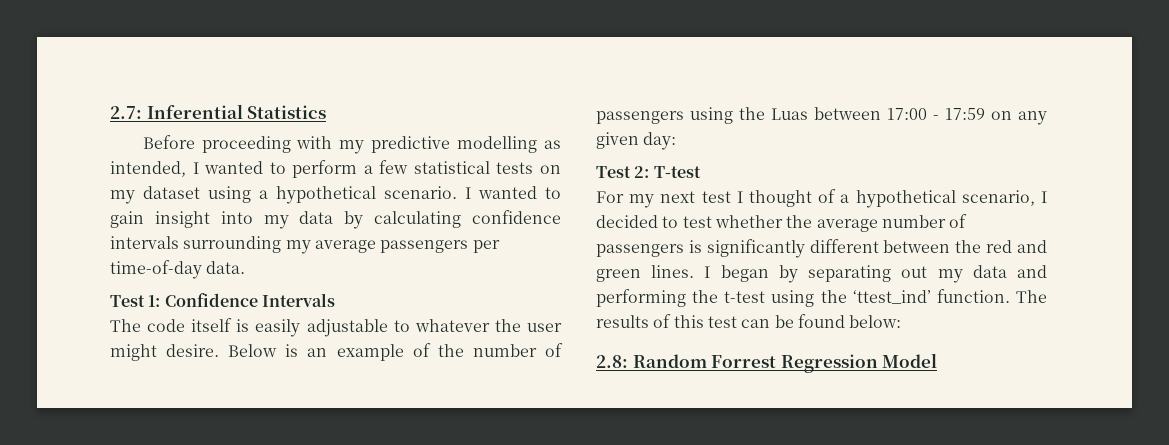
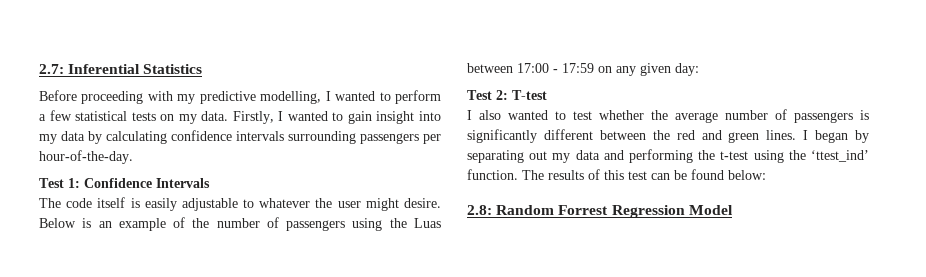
- Before proceeding with my predictive modelling as intended, I wanted to perform a few statistical tests on my dataset using a hypothetical scenario. I wanted to gain insight into my data by calculating confidence intervals surrounding my average passengers per time-of-day data.
+ Before proceeding with my predictive modelling, I wanted to perform a few statistical tests on my data. Firstly, I wanted to gain insight into my data by calculating confidence intervals surrounding passengers per hour-of-the-day.
- For my next test I thought of a hypothetical scenario, I decided to test whether the average number of passengers is significantly different between the red and green lines.
+ I also wanted to test whether the average number of passengers is significantly different between the red and green lines.

